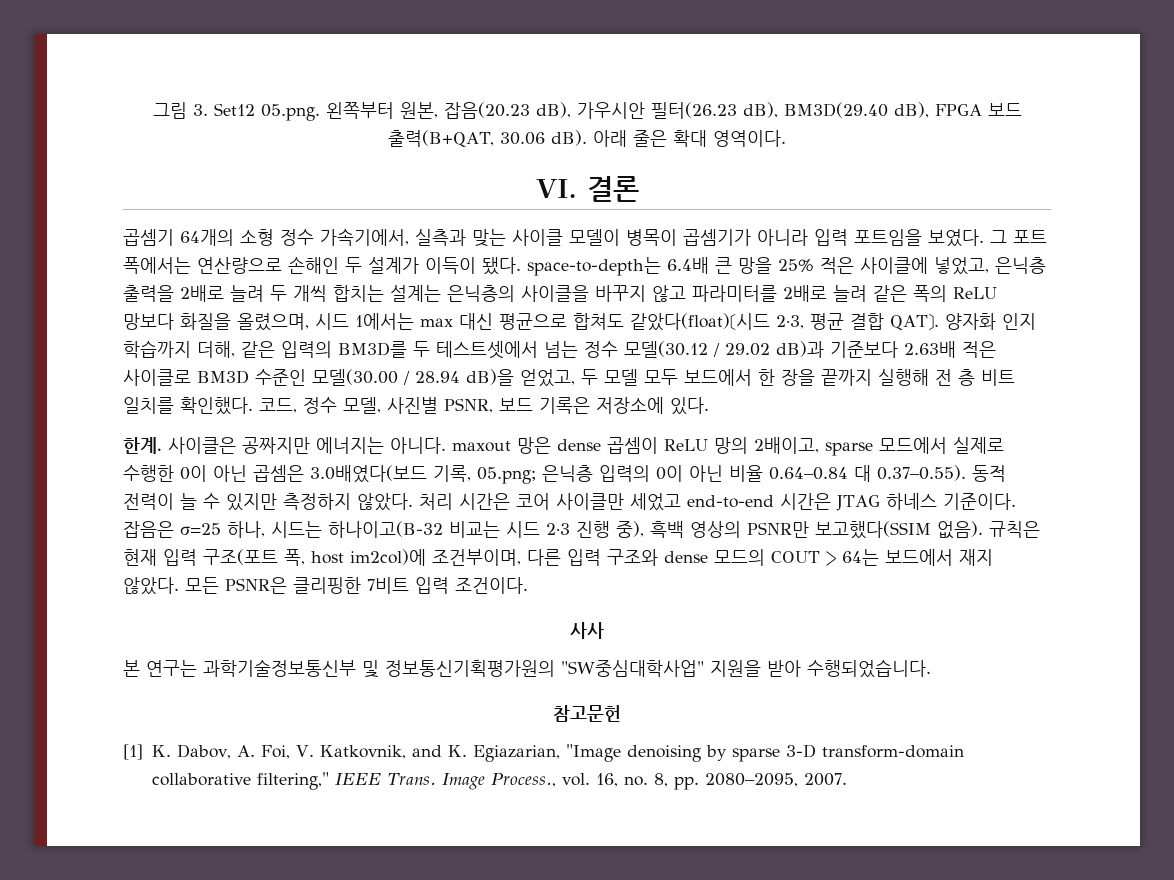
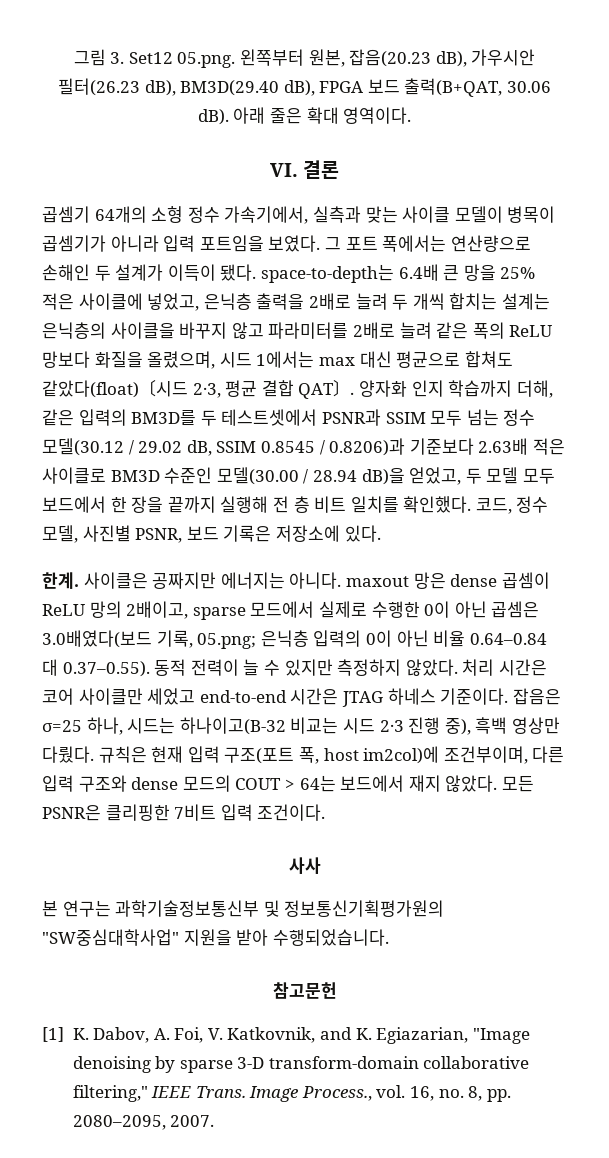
- 양자화 인지 학습까지 더해, 같은 입력의 BM3D를 두 테스트셋에서 넘는 정수 모델(30.12 / 29.02 dB)과 기준보다 2.63배 적은 사이클로 BM3D 수준인 모델(30.00 / 28.94 dB)을 얻었고, 두 모델 모두 보드에서 한 장을 끝까지 실행해 전 층 비트 일치를 확인했다.
+ 양자화 인지 학습까지 더해, 같은 입력의 BM3D를 두 테스트셋에서 PSNR과 SSIM 모두 넘는 정수 모델(30.12 / 29.02 dB, SSIM 0.8545 / 0.8206)과 기준보다 2.63배 적은 사이클로 BM3D 수준인 모델(30.00 / 28.94 dB)을 얻었고, 두 모델 모두 보드에서 한 장을 끝까지 실행해 전 층 비트 일치를 확인했다.
- 잡음은 σ=25 하나, 시드는 하나이고(B-32 비교는 시드 2·3 진행 중), 흑백 영상의 PSNR만 보고했다(SSIM 없음).
+ 잡음은 σ=25 하나, 시드는 하나이고(B-32 비교는 시드 2·3 진행 중), 흑백 영상만 다뤘다.

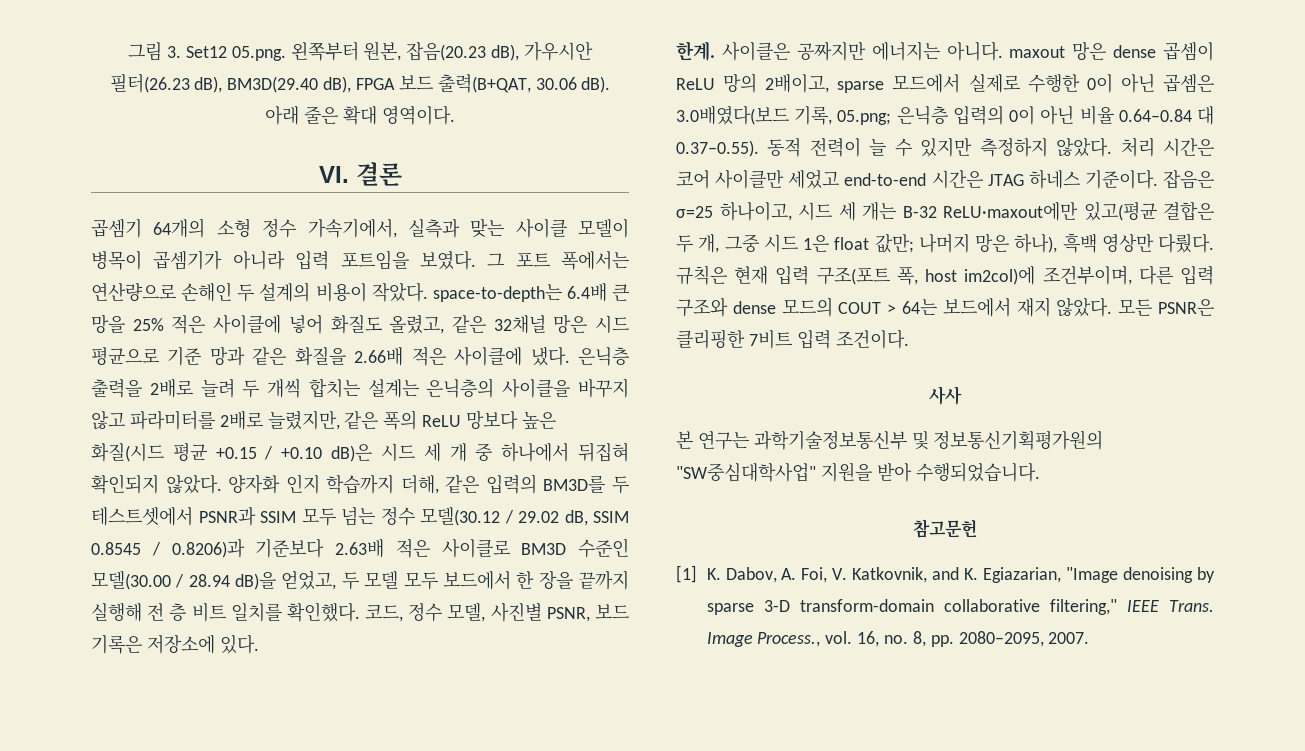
- 그 포트 폭에서는 연산량으로 손해인 두 설계가 이득이 됐다. space-to-depth는 6.4배 큰 망을 25% 적은 사이클에 넣었고, 은닉층 출력을 2배로 늘려 두 개씩 합치는 설계는 은닉층의 사이클을 바꾸지 않고 파라미터를 2배로 늘려 같은 폭의 ReLU 망보다 화질을 올렸으며, 시드 1에서는 max 대신 평균으로 합쳐도 같았다(float)〔시드 2·3, 평균 결합 QAT〕.
+ 그 포트 폭에서는 연산량으로 손해인 두 설계의 비용이 작았다. space-to-depth는 6.4배 큰 망을 25% 적은 사이클에 넣어 화질도 올렸고, 같은 32채널 망은 시드 평균으로 기준 망과 같은 화질을 2.66배 적은 사이클에 냈다. 은닉층 출력을 2배로 늘려 두 개씩 합치는 설계는 은닉층의 사이클을 바꾸지 않고 파라미터를 2배로 늘렸지만, 같은 폭의 ReLU 망보다 높은 화질(시드 평균 +0.15 / +0.10 dB)은 시드 세 개 중 하나에서 뒤집혀 확인되지 않았다.
- 잡음은 σ=25 하나, 시드는 하나이고(B-32 비교는 시드 2·3 진행 중), 흑백 영상만 다뤘다.
+ 잡음은 σ=25 하나이고, 시드 세 개는 B-32 ReLU·maxout에만 있고(평균 결합은 두 개, 그중 시드 1은 float 값만; 나머지 망은 하나), 흑백 영상만 다뤘다.

